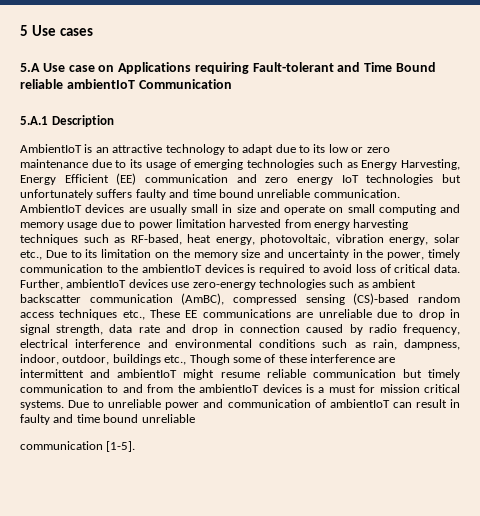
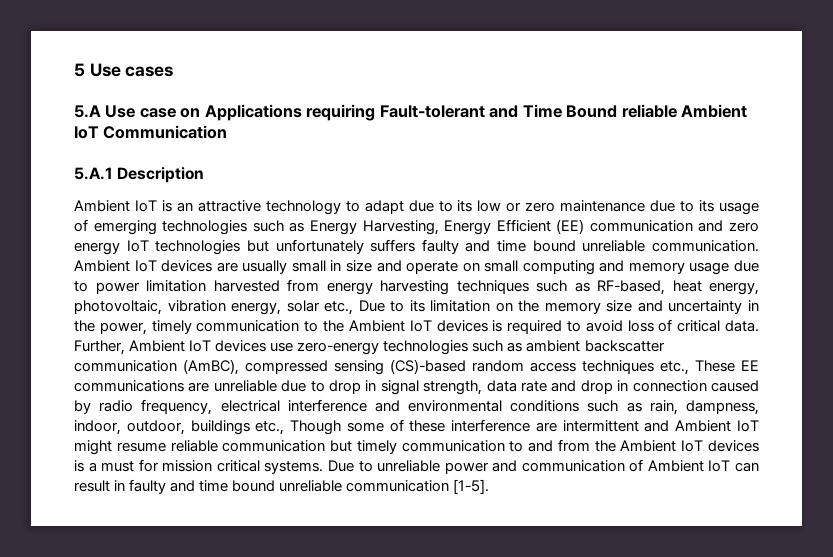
- 5.A Use case on Applications requiring Fault-tolerant and Time Bound reliable ambientIoT Communication
+ 5.A Use case on Applications requiring Fault-tolerant and Time Bound reliable Ambient IoT Communication
- AmbientIoT is an attractive technology to adapt due to its low or zero maintenance due to its usage of emerging technologies such as Energy Harvesting, Energy Efficient (EE) communication and zero energy IoT technologies but unfortunately suffers faulty and time bound unreliable communication.
+ Ambient IoT is an attractive technology to adapt due to its low or zero maintenance due to its usage of emerging technologies such as Energy Harvesting, Energy Efficient (EE) communication and zero energy IoT technologies but unfortunately suffers faulty and time bound unreliable communication.
- AmbientIoT devices are usually small in size and operate on small computing and memory usage due to power limitation harvested from energy harvesting techniques such as RF-based, heat energy, photovoltaic, vibration energy, solar etc., Due to its limitation on the memory size and uncertainty in the power, timely communication to the ambientIoT devices is required to avoid loss of critical data.
+ Ambient IoT devices are usually small in size and operate on small computing and memory usage due to power limitation harvested from energy harvesting techniques such as RF-based, heat energy, photovoltaic, vibration energy, solar etc., Due to its limitation on the memory size and uncertainty in the power, timely communication to the Ambient IoT devices is required to avoid loss of critical data.
- Further, ambientIoT devices use zero-energy technologies such as ambient backscatter communication (AmBC), compressed sensing (CS)-based random access techniques etc., These EE communications are unreliable due to drop in signal strength, data rate and drop in connection caused by radio frequency, electrical interference and environmental conditions such as rain, dampness, indoor, outdoor, buildings etc., Though some of these interference are intermittent and ambientIoT might resume reliable communication but timely communication to and from the ambientIoT devices is a must for mission critical systems.
+ Further, Ambient IoT devices use zero-energy technologies such as ambient backscatter communication (AmBC), compressed sensing (CS)-based random access techniques etc., These EE communications are unreliable due to drop in signal strength, data rate and drop in connection caused by radio frequency, electrical interference and environmental conditions such as rain, dampness, indoor, outdoor, buildings etc., Though some of these interference are intermittent and Ambient IoT might resume reliable communication but timely communication to and from the Ambient IoT devices is a must for mission critical systems.
- Due to unreliable power and communication of ambientIoT can result in faulty and time bound unreliable
- communication [1-5].
+ Due to unreliable power and communication of Ambient IoT can result in faulty and time bound unreliable communication [1-5].

